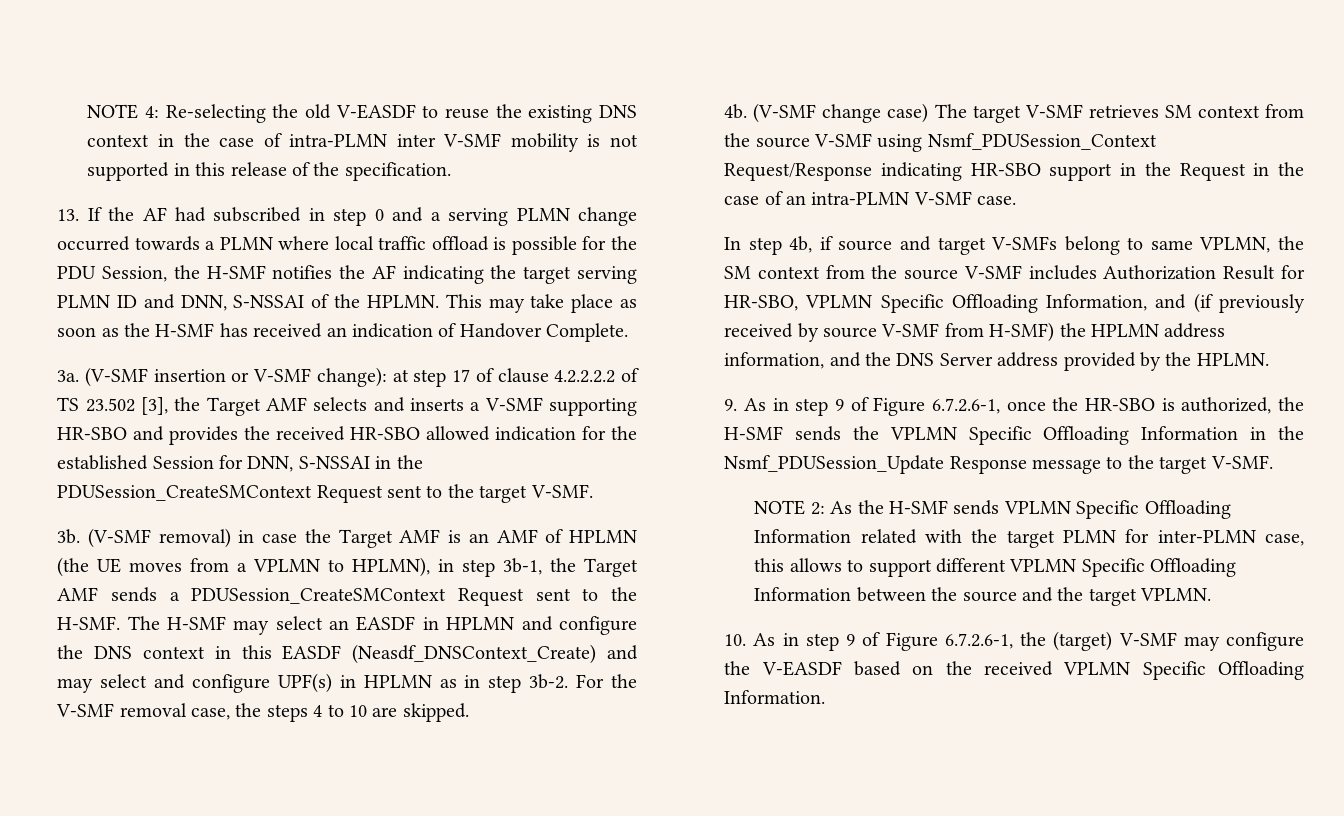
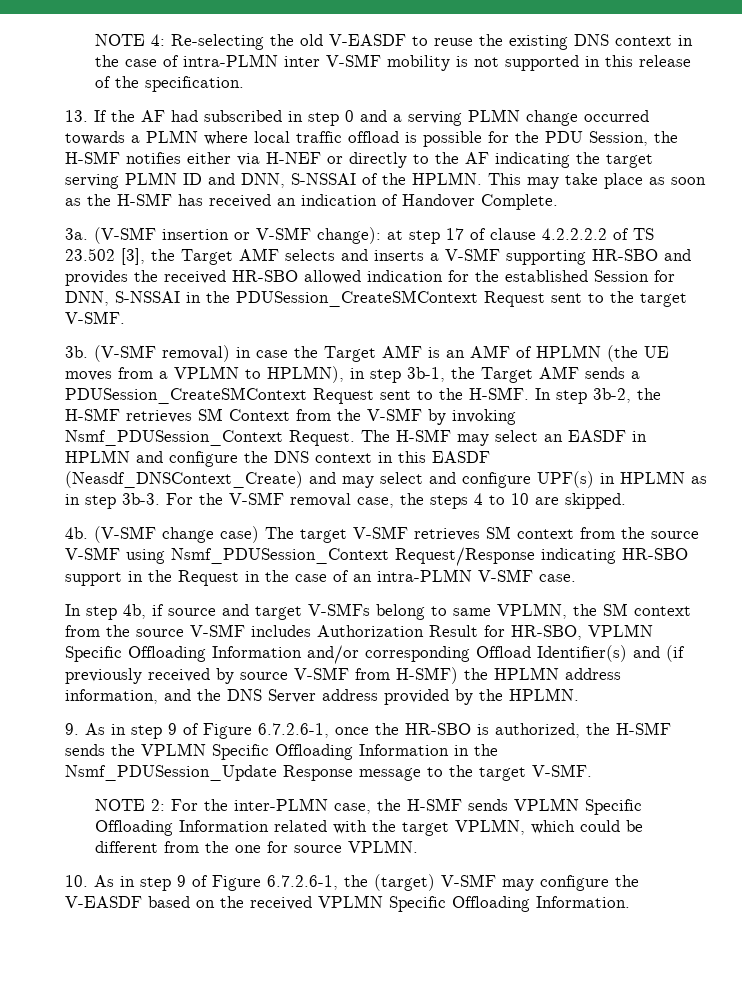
- 13. If the AF had subscribed in step 0 and a serving PLMN change occurred towards a PLMN where local traffic offload is possible for the PDU Session, the H-SMF notifies the AF indicating the target serving PLMN ID and DNN, S-NSSAI of the HPLMN.
+ 13. If the AF had subscribed in step 0 and a serving PLMN change occurred towards a PLMN where local traffic offload is possible for the PDU Session, the H-SMF notifies either via H-NEF or directly to the AF indicating the target serving PLMN ID and DNN, S-NSSAI of the HPLMN.
+ In step 3b-2, the H-SMF retrieves SM Context from the V-SMF by invoking Nsmf_PDUSession_Context Request.
- The H-SMF may select an EASDF in HPLMN and configure the DNS context in this EASDF (Neasdf_DNSContext_Create) and may select and configure UPF(s) in HPLMN as in step 3b-2.
+ The H-SMF may select an EASDF in HPLMN and configure the DNS context in this EASDF (Neasdf_DNSContext_Create) and may select and configure UPF(s) in HPLMN as in step 3b-3.
- In step 4b, if source and target V-SMFs belong to same VPLMN, the SM context from the source V-SMF includes Authorization Result for HR-SBO, VPLMN Specific Offloading Information, and (if previously received by source V-SMF from H-SMF) the HPLMN address information, and the DNS Server address provided by the HPLMN.
+ In step 4b, if source and target V-SMFs belong to same VPLMN, the SM context from the source V-SMF includes Authorization Result for HR-SBO, VPLMN Specific Offloading Information and/or corresponding Offload Identifier(s) and (if previously received by source V-SMF from H-SMF) the HPLMN address information, and the DNS Server address provided by the HPLMN.
- NOTE 2: As the H-SMF sends VPLMN Specific Offloading Information related with the target PLMN for inter-PLMN case, this allows to support different VPLMN Specific Offloading Information between the source and the target VPLMN.
+ NOTE 2: For the inter-PLMN case, the H-SMF sends VPLMN Specific Offloading Information related with the target VPLMN, which could be different from the one for source VPLMN.

